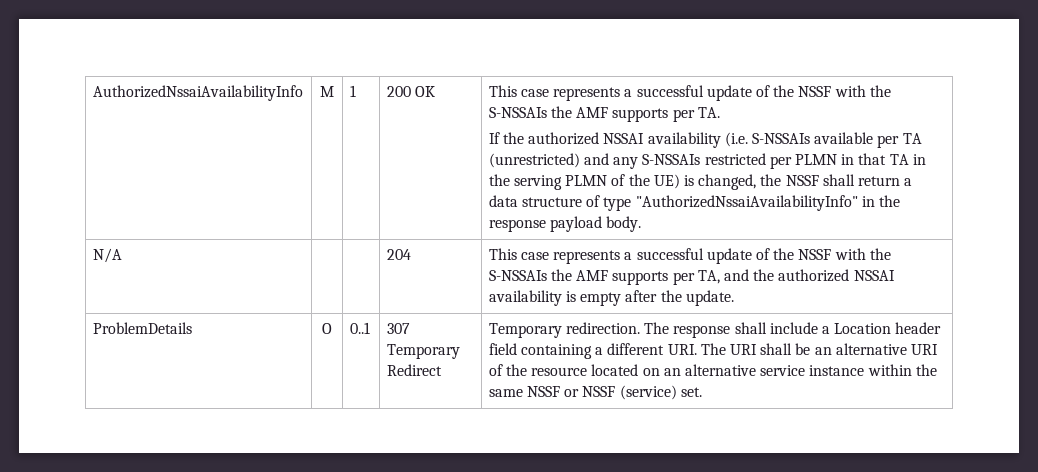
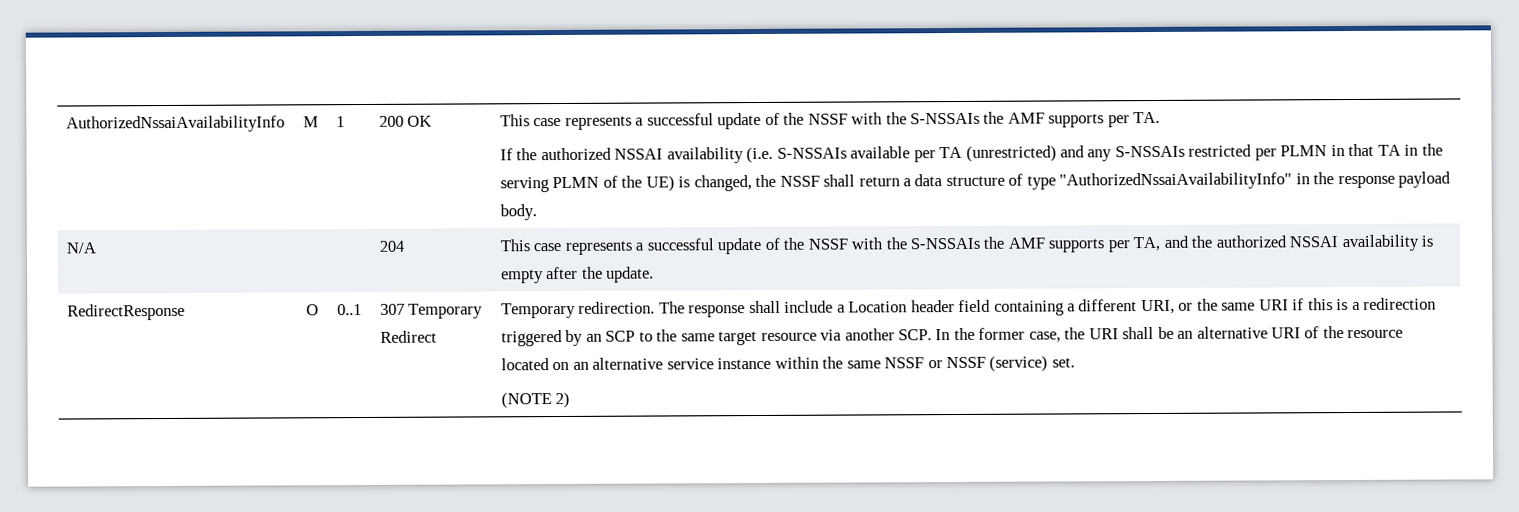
- ProblemDetails
+ RedirectResponse
- The response shall include a Location header field containing a different URI. The URI shall be an alternative URI of the resource located on an alternative service instance within the same NSSF or NSSF (service) set.
+ The response shall include a Location header field containing a different URI, or the same URI if this is a redirection triggered by an SCP to the same target resource via another SCP. In the former case, the URI shall be an alternative URI of the resource located on an alternative service instance within the same NSSF or NSSF (service) set.
+ (NOTE 2)

